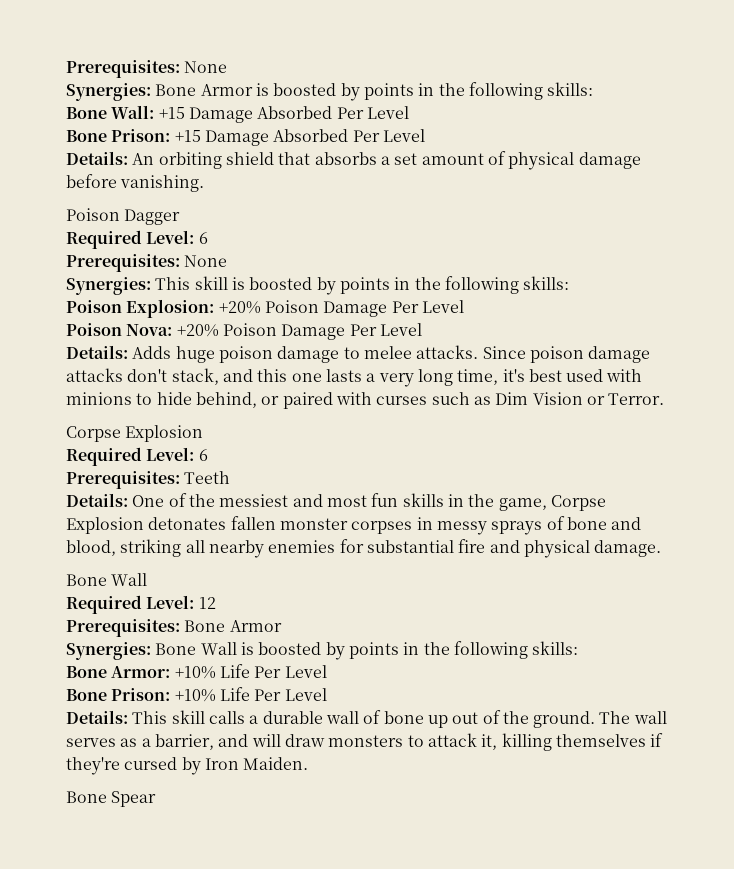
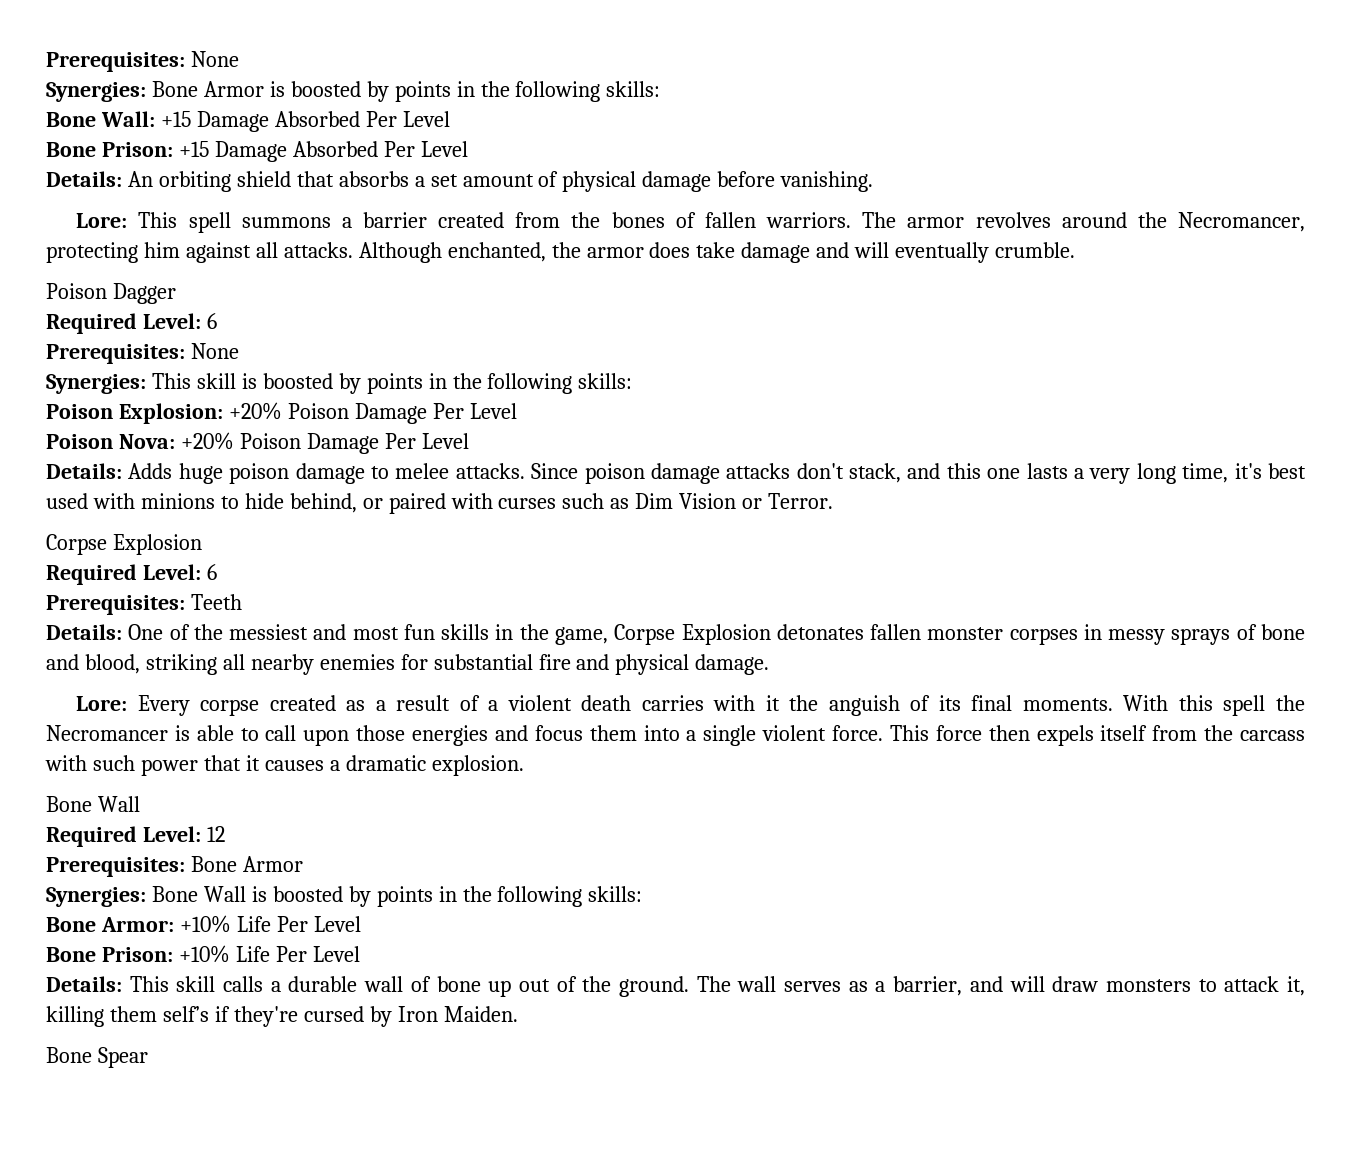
+ Lore: This spell summons a barrier created from the bones of fallen warriors. The armor revolves around the Necromancer, protecting him against all attacks. Although enchanted, the armor does take damage and will eventually crumble.
+ Lore: Every corpse created as a result of a violent death carries with it the anguish of its final moments. With this spell the Necromancer is able to call upon those energies and focus them into a single violent force. This force then expels itself from the carcass with such power that it causes a dramatic explosion.
- The wall serves as a barrier, and will draw monsters to attack it, killing themselves if they're cursed by Iron Maiden.
+ The wall serves as a barrier, and will draw monsters to attack it, killing them self’s if they're cursed by Iron Maiden.

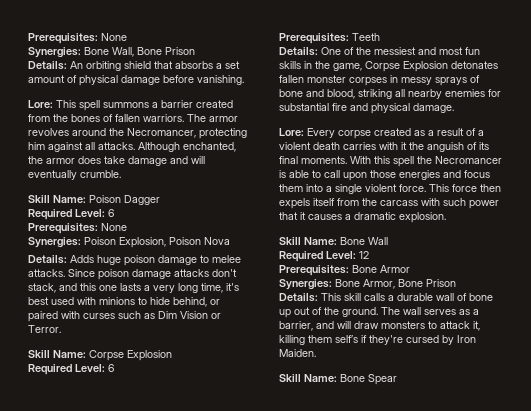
- Synergies: Bone Armor is boosted by points in the following skills:
- Bone Wall: +15 Damage Absorbed Per Level
- Bone Prison: +15 Damage Absorbed Per Level
+ Synergies: Bone Wall, Bone Prison
- Poison Dagger
+ Skill Name: Poison Dagger
- Synergies: This skill is boosted by points in the following skills:
- Poison Explosion: +20% Poison Damage Per Level
- Poison Nova: +20% Poison Damage Per Level
+ Synergies: Poison Explosion, Poison Nova
  Since poison damage attacks don't stack, and this one lasts a very long time, it's best used with minions to hide behind, or paired with curses such as Dim Vision or Terror.
- Corpse Explosion
+ Skill Name: Corpse Explosion
  This force then expels itself from the carcass with such power that it causes a dramatic explosion.
- Bone Wall
+ Skill Name: Bone Wall
- Synergies: Bone Wall is boosted by points in the following skills:
- Bone Armor: +10% Life Per Level
- Bone Prison: +10% Life Per Level
+ Synergies: Bone Armor, Bone Prison
- Bone Spear
+ Skill Name: Bone Spear

